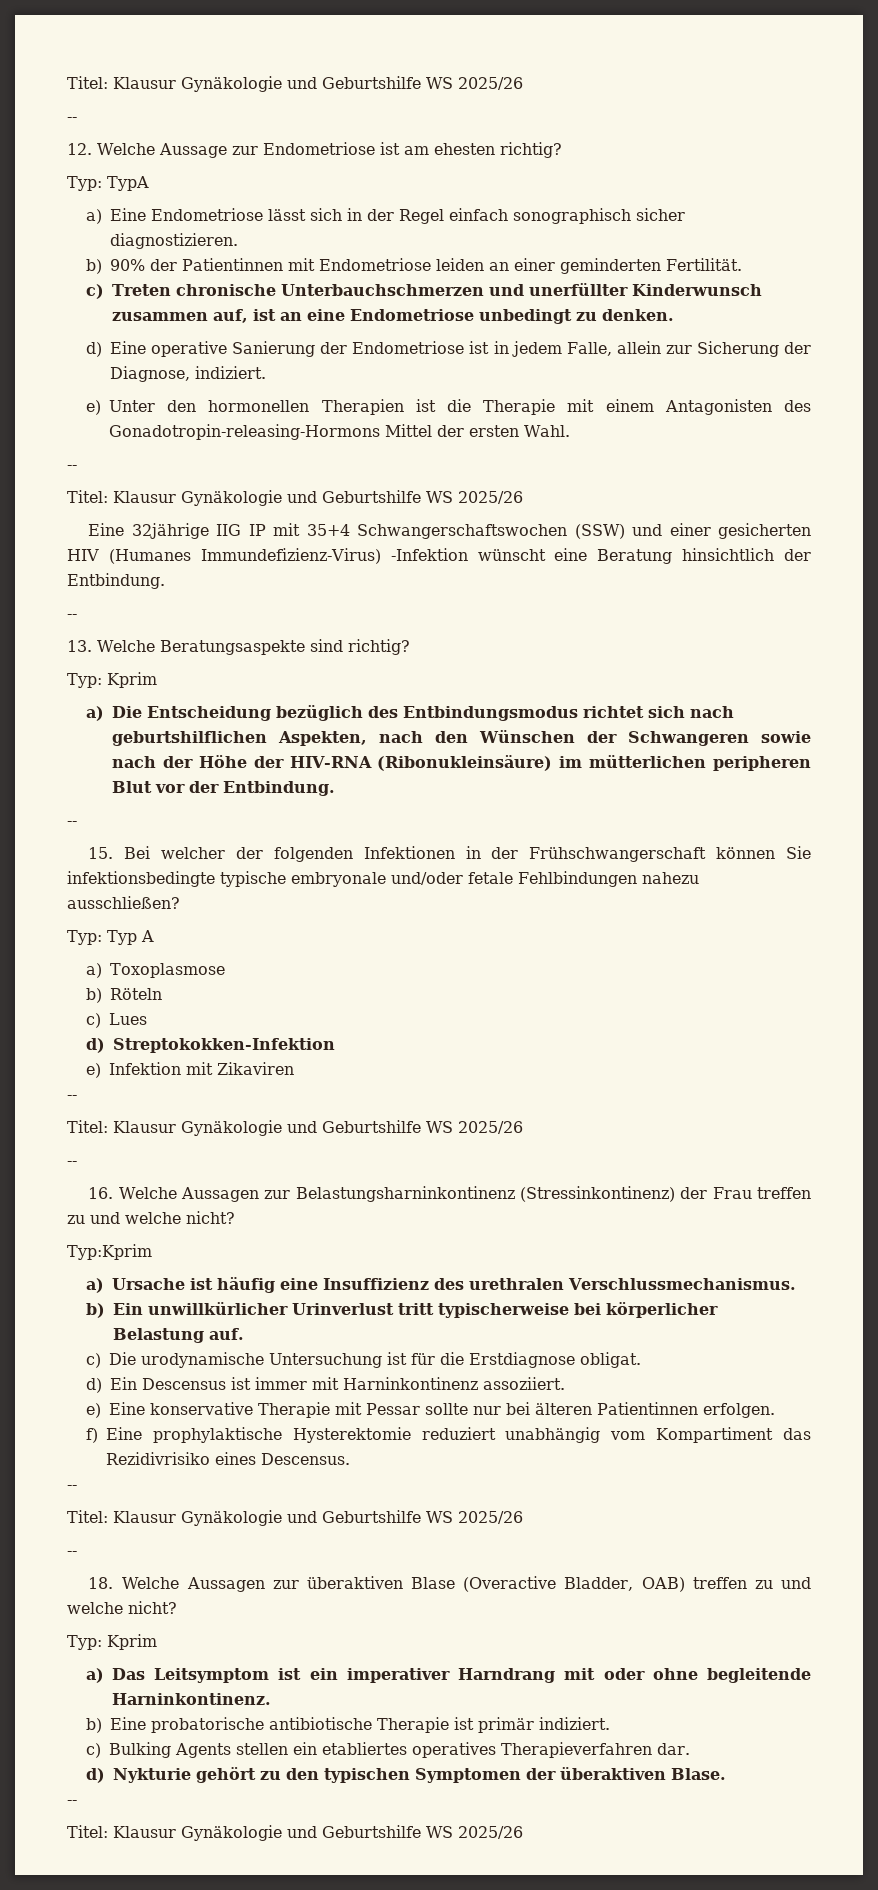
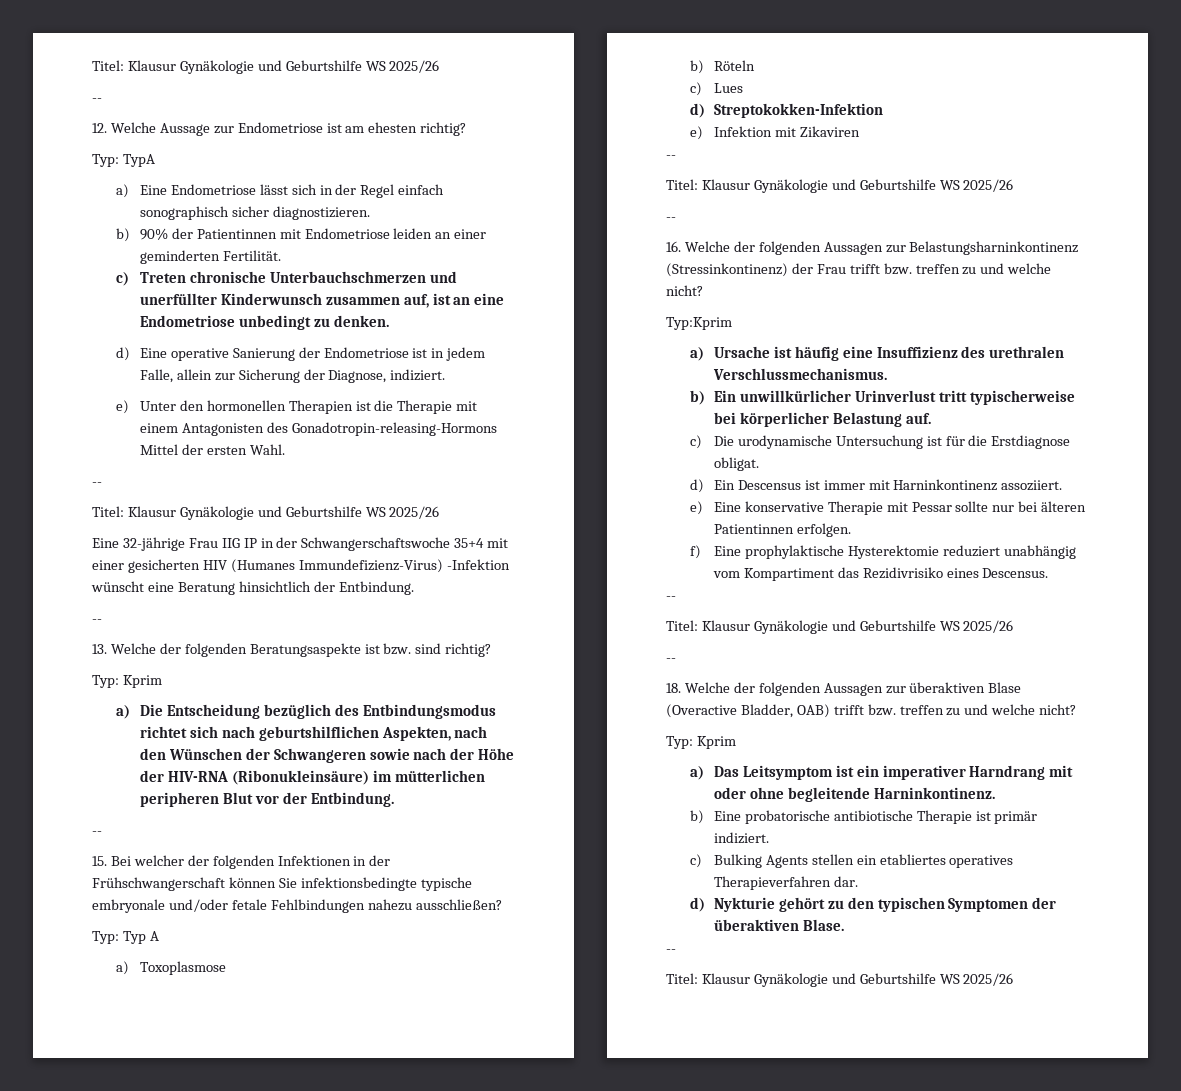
- Eine 32jährige IIG IP mit 35+4 Schwangerschaftswochen (SSW) und einer gesicherten HIV (Humanes Immundefizienz-Virus) -Infektion wünscht eine Beratung hinsichtlich der Entbindung.
+ Eine 32-jährige Frau IIG IP in der Schwangerschaftswoche 35+4 mit einer gesicherten HIV (Humanes Immundefizienz-Virus) -Infektion wünscht eine Beratung hinsichtlich der Entbindung.
- 13. Welche Beratungsaspekte sind richtig?
+ 13. Welche der folgenden Beratungsaspekte ist bzw. sind richtig?
- 16. Welche Aussagen zur Belastungsharninkontinenz (Stressinkontinenz) der Frau treffen zu und welche nicht?
+ 16. Welche der folgenden Aussagen zur Belastungsharninkontinenz (Stressinkontinenz) der Frau trifft bzw. treffen zu und welche nicht?
- 18. Welche Aussagen zur überaktiven Blase (Overactive Bladder, OAB) treffen zu und welche nicht?
+ 18. Welche der folgenden Aussagen zur überaktiven Blase (Overactive Bladder, OAB) trifft bzw. treffen zu und welche nicht?

